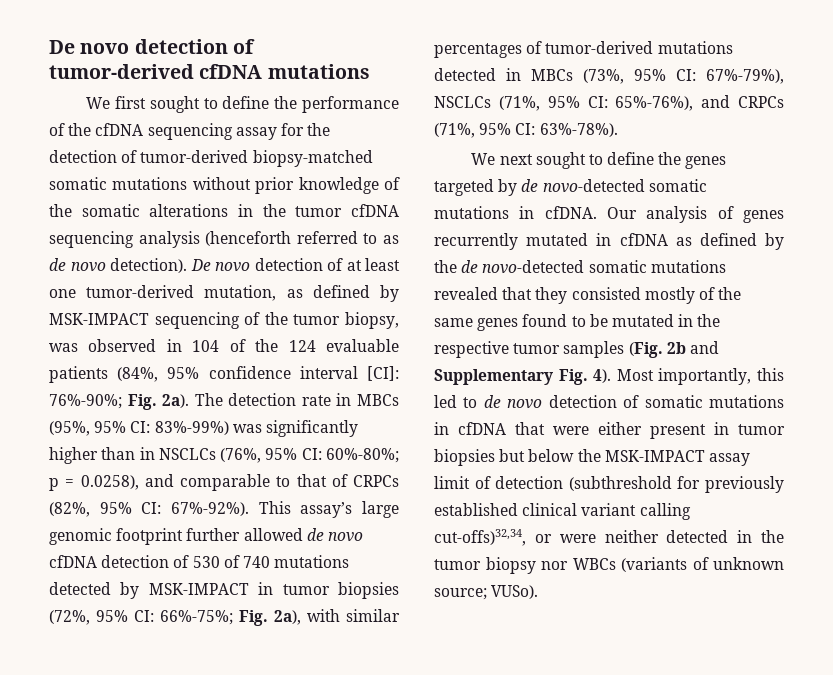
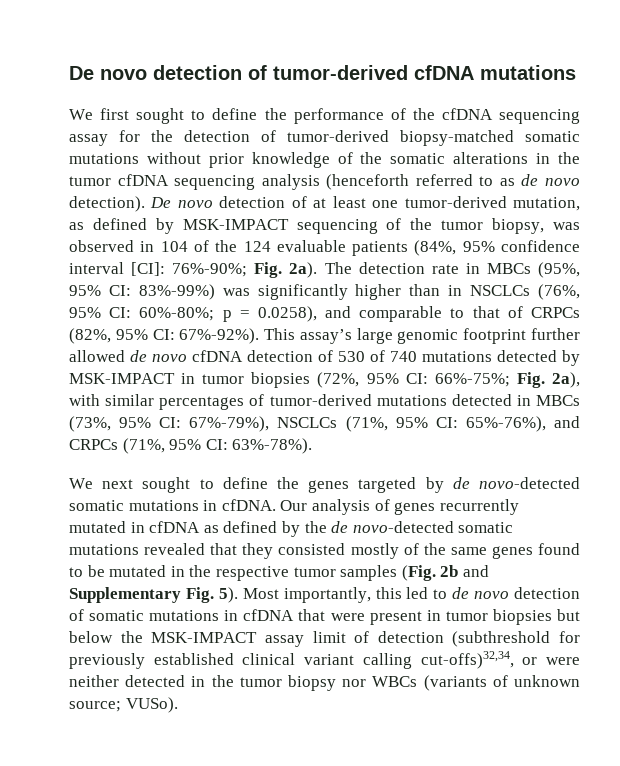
- Our analysis of genes recurrently mutated in cfDNA as defined by the de novo-detected somatic mutations revealed that they consisted mostly of the same genes found to be mutated in the respective tumor samples (Fig. 2b and Supplementary Fig. 4).
+ Our analysis of genes recurrently mutated in cfDNA as defined by the de novo-detected somatic mutations revealed that they consisted mostly of the same genes found to be mutated in the respective tumor samples (Fig. 2b and Supplementary Fig. 5).
- Most importantly, this led to de novo detection of somatic mutations in cfDNA that were either present in tumor biopsies but below the MSK-IMPACT assay limit of detection (subthreshold for previously established clinical variant calling cut-offs)32,34, or were neither detected in the tumor biopsy nor WBCs (variants of unknown source; VUSo).
+ Most importantly, this led to de novo detection of somatic mutations in cfDNA that were present in tumor biopsies but below the MSK-IMPACT assay limit of detection (subthreshold for previously established clinical variant calling cut-offs)32,34, or were neither detected in the tumor biopsy nor WBCs (variants of unknown source; VUSo).

